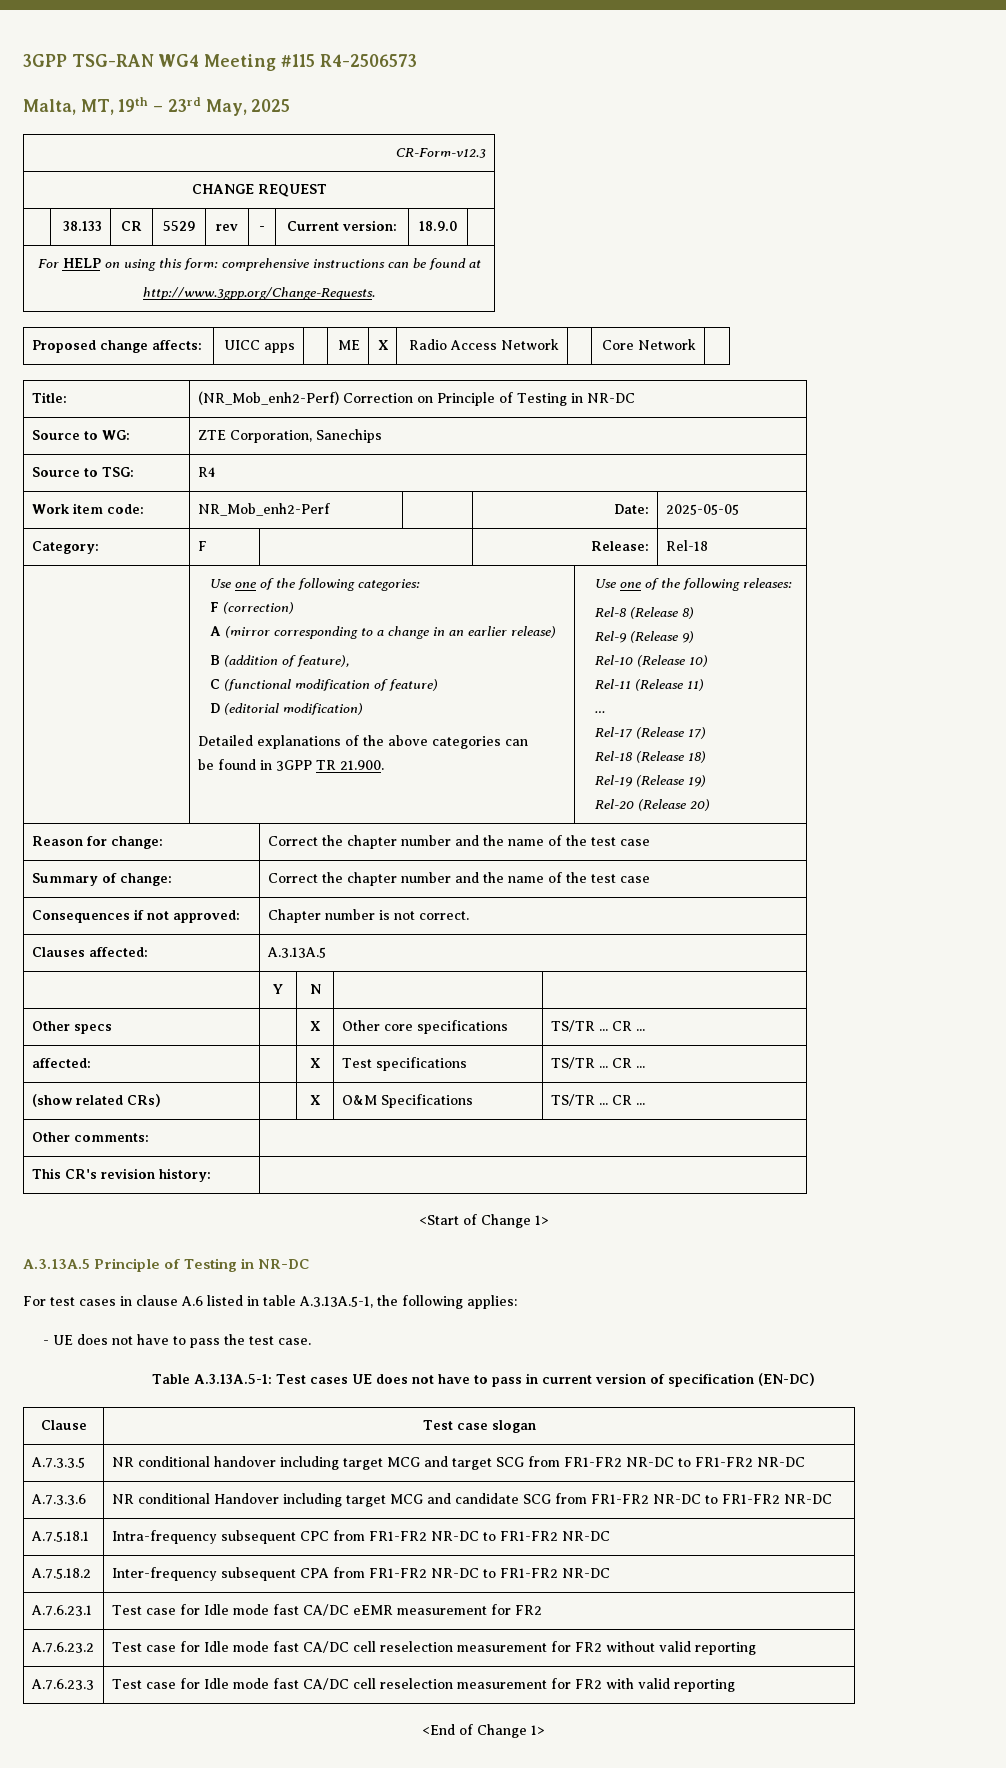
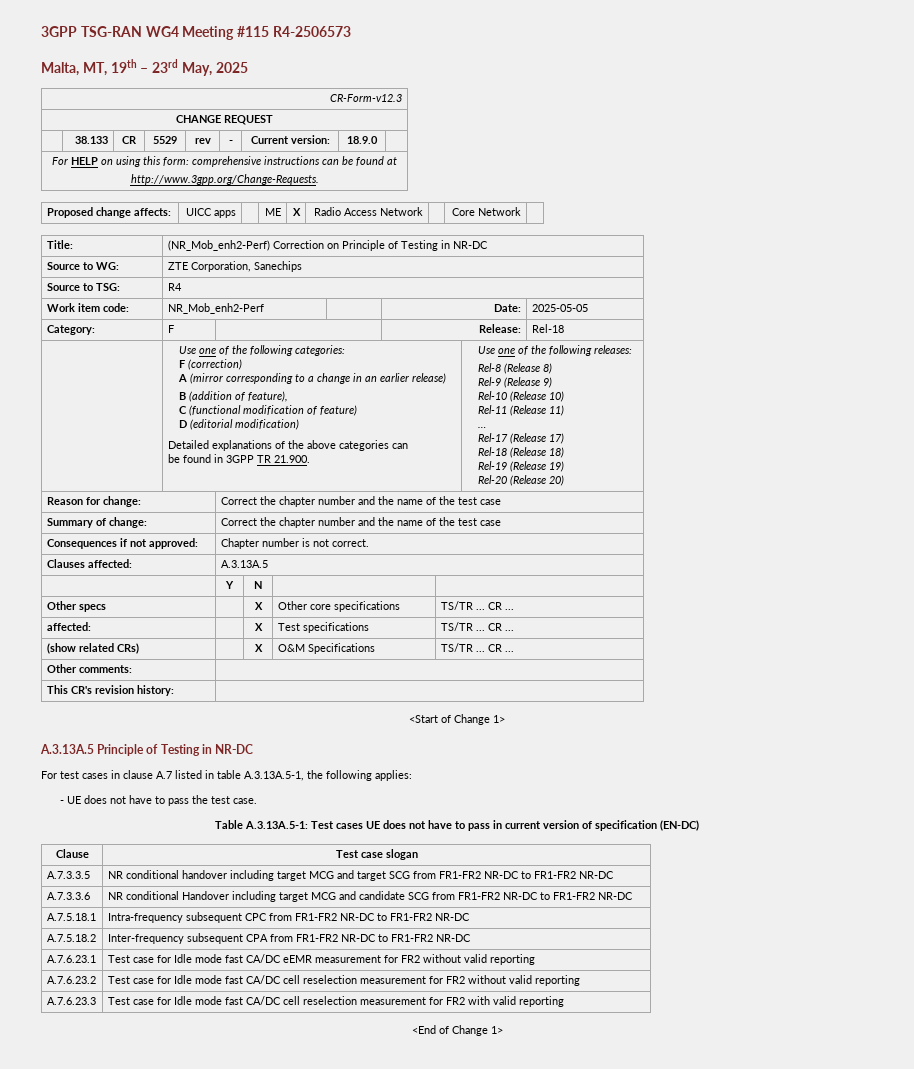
- For test cases in clause A.6 listed in table A.3.13A.5-1, the following applies:
+ For test cases in clause A.7 listed in table A.3.13A.5-1, the following applies:
- A.7.6.23.1 | Test case for Idle mode fast CA/DC eEMR measurement for FR2
+ A.7.6.23.1 | Test case for Idle mode fast CA/DC eEMR measurement for FR2 without valid reporting

